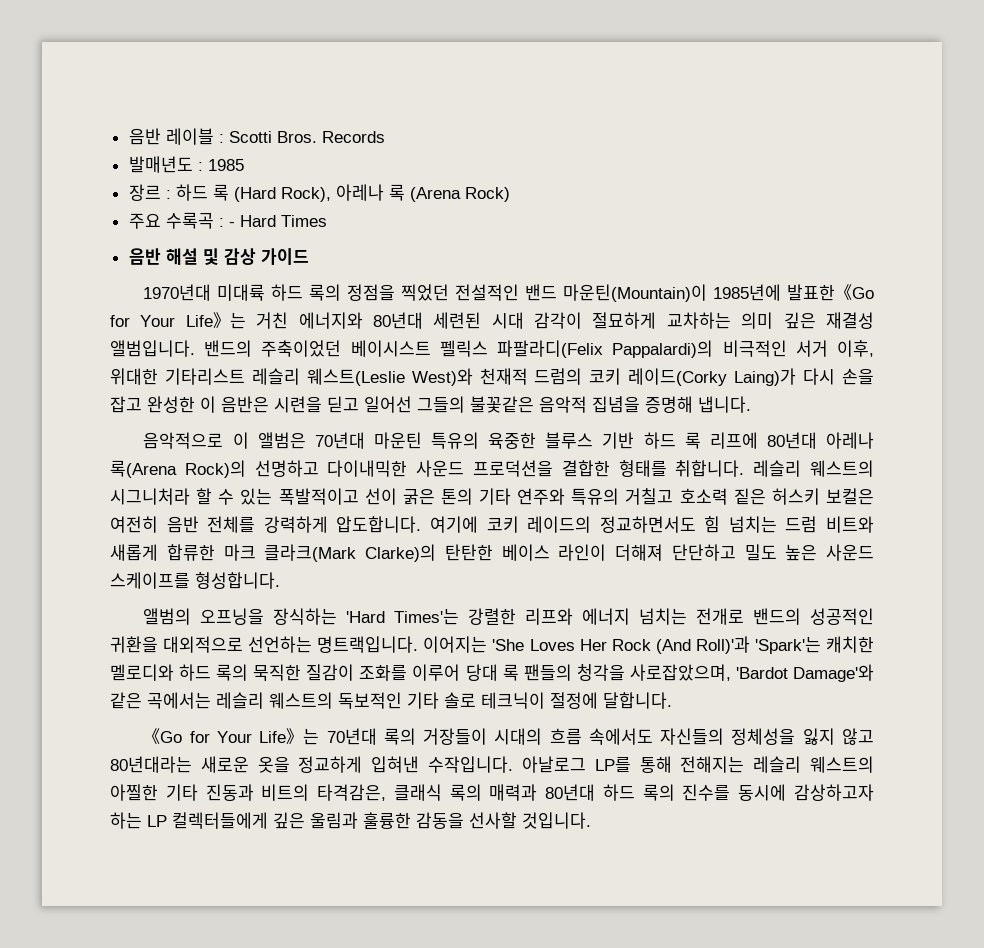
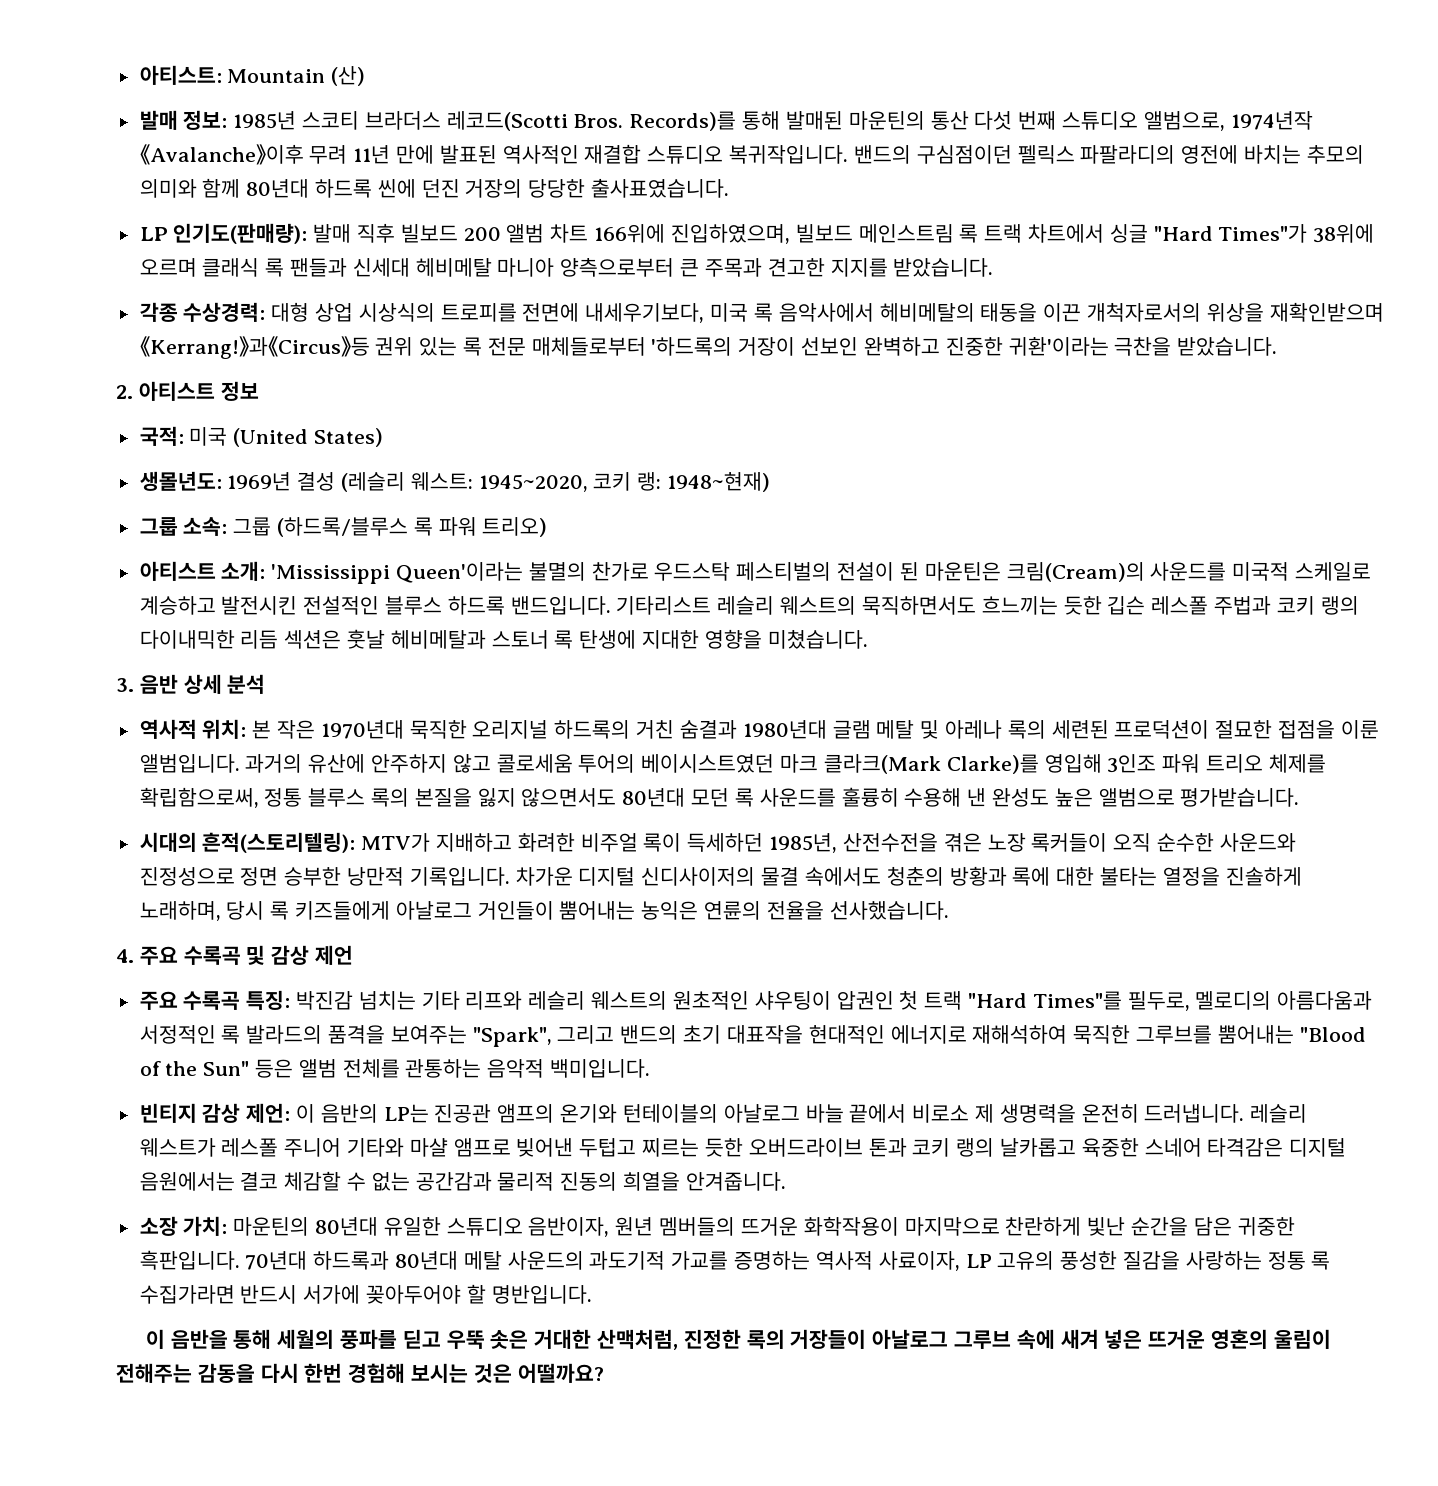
- 음반 레이블 : Scotti Bros. Records
- 발매년도 : 1985
- 장르 : 하드 록 (Hard Rock), 아레나 록 (Arena Rock)
- 주요 수록곡 : - Hard Times
- 음반 해설 및 감상 가이드
- 1970년대 미대륙 하드 록의 정점을 찍었던 전설적인 밴드 마운틴(Mountain)이 1985년에 발표한《Go for Your Life》는 거친 에너지와 80년대 세련된 시대 감각이 절묘하게 교차하는 의미 깊은 재결성 앨범입니다. 밴드의 주축이었던 베이시스트 펠릭스 파팔라디(Felix Pappalardi)의 비극적인 서거 이후, 위대한 기타리스트 레슬리 웨스트(Leslie West)와 천재적 드럼의 코키 레이드(Corky Laing)가 다시 손을 잡고 완성한 이 음반은 시련을 딛고 일어선 그들의 불꽃같은 음악적 집념을 증명해 냅니다.
- 음악적으로 이 앨범은 70년대 마운틴 특유의 육중한 블루스 기반 하드 록 리프에 80년대 아레나 록(Arena Rock)의 선명하고 다이내믹한 사운드 프로덕션을 결합한 형태를 취합니다. 레슬리 웨스트의 시그니처라 할 수 있는 폭발적이고 선이 굵은 톤의 기타 연주와 특유의 거칠고 호소력 짙은 허스키 보컬은 여전히 음반 전체를 강력하게 압도합니다. 여기에 코키 레이드의 정교하면서도 힘 넘치는 드럼 비트와 새롭게 합류한 마크 클라크(Mark Clarke)의 탄탄한 베이스 라인이 더해져 단단하고 밀도 높은 사운드 스케이프를 형성합니다.
- 앨범의 오프닝을 장식하는 'Hard Times'는 강렬한 리프와 에너지 넘치는 전개로 밴드의 성공적인 귀환을 대외적으로 선언하는 명트랙입니다. 이어지는 'She Loves Her Rock (And Roll)'과 'Spark'는 캐치한 멜로디와 하드 록의 묵직한 질감이 조화를 이루어 당대 록 팬들의 청각을 사로잡았으며, 'Bardot Damage'와 같은 곡에서는 레슬리 웨스트의 독보적인 기타 솔로 테크닉이 절정에 달합니다.
- 《Go for Your Life》는 70년대 록의 거장들이 시대의 흐름 속에서도 자신들의 정체성을 잃지 않고 80년대라는 새로운 옷을 정교하게 입혀낸 수작입니다. 아날로그 LP를 통해 전해지는 레슬리 웨스트의 아찔한 기타 진동과 비트의 타격감은, 클래식 록의 매력과 80년대 하드 록의 진수를 동시에 감상하고자 하는 LP 컬렉터들에게 깊은 울림과 훌륭한 감동을 선사할 것입니다.
+ 아티스트: Mountain (산)
+ 발매 정보: 1985년 스코티 브라더스 레코드(Scotti Bros. Records)를 통해 발매된 마운틴의 통산 다섯 번째 스튜디오 앨범으로, 1974년작《Avalanche》이후 무려 11년 만에 발표된 역사적인 재결합 스튜디오 복귀작입니다. 밴드의 구심점이던 펠릭스 파팔라디의 영전에 바치는 추모의 의미와 함께 80년대 하드록 씬에 던진 거장의 당당한 출사표였습니다.
+ LP 인기도(판매량): 발매 직후 빌보드 200 앨범 차트 166위에 진입하였으며, 빌보드 메인스트림 록 트랙 차트에서 싱글 "Hard Times"가 38위에 오르며 클래식 록 팬들과 신세대 헤비메탈 마니아 양측으로부터 큰 주목과 견고한 지지를 받았습니다.
+ 각종 수상경력: 대형 상업 시상식의 트로피를 전면에 내세우기보다, 미국 록 음악사에서 헤비메탈의 태동을 이끈 개척자로서의 위상을 재확인받으며《Kerrang!》과《Circus》등 권위 있는 록 전문 매체들로부터 '하드록의 거장이 선보인 완벽하고 진중한 귀환'이라는 극찬을 받았습니다.
+ 2. 아티스트 정보
+ 국적: 미국 (United States)
+ 생몰년도: 1969년 결성 (레슬리 웨스트: 1945~2020, 코키 랭: 1948~현재)
+ 그룹 소속: 그룹 (하드록/블루스 록 파워 트리오)
+ 아티스트 소개: 'Mississippi Queen'이라는 불멸의 찬가로 우드스탁 페스티벌의 전설이 된 마운틴은 크림(Cream)의 사운드를 미국적 스케일로 계승하고 발전시킨 전설적인 블루스 하드록 밴드입니다. 기타리스트 레슬리 웨스트의 묵직하면서도 흐느끼는 듯한 깁슨 레스폴 주법과 코키 랭의 다이내믹한 리듬 섹션은 훗날 헤비메탈과 스토너 록 탄생에 지대한 영향을 미쳤습니다.
+ 3. 음반 상세 분석
+ 역사적 위치: 본 작은 1970년대 묵직한 오리지널 하드록의 거친 숨결과 1980년대 글램 메탈 및 아레나 록의 세련된 프로덕션이 절묘한 접점을 이룬 앨범입니다. 과거의 유산에 안주하지 않고 콜로세움 투어의 베이시스트였던 마크 클라크(Mark Clarke)를 영입해 3인조 파워 트리오 체제를 확립함으로써, 정통 블루스 록의 본질을 잃지 않으면서도 80년대 모던 록 사운드를 훌륭히 수용해 낸 완성도 높은 앨범으로 평가받습니다.
+ 시대의 흔적(스토리텔링): MTV가 지배하고 화려한 비주얼 록이 득세하던 1985년, 산전수전을 겪은 노장 록커들이 오직 순수한 사운드와 진정성으로 정면 승부한 낭만적 기록입니다. 차가운 디지털 신디사이저의 물결 속에서도 청춘의 방황과 록에 대한 불타는 열정을 진솔하게 노래하며, 당시 록 키즈들에게 아날로그 거인들이 뿜어내는 농익은 연륜의 전율을 선사했습니다.
+ 4. 주요 수록곡 및 감상 제언
+ 주요 수록곡 특징: 박진감 넘치는 기타 리프와 레슬리 웨스트의 원초적인 샤우팅이 압권인 첫 트랙 "Hard Times"를 필두로, 멜로디의 아름다움과 서정적인 록 발라드의 품격을 보여주는 "Spark", 그리고 밴드의 초기 대표작을 현대적인 에너지로 재해석하여 묵직한 그루브를 뿜어내는 "Blood of the Sun" 등은 앨범 전체를 관통하는 음악적 백미입니다.
+ 빈티지 감상 제언: 이 음반의 LP는 진공관 앰프의 온기와 턴테이블의 아날로그 바늘 끝에서 비로소 제 생명력을 온전히 드러냅니다. 레슬리 웨스트가 레스폴 주니어 기타와 마샬 앰프로 빚어낸 두텁고 찌르는 듯한 오버드라이브 톤과 코키 랭의 날카롭고 육중한 스네어 타격감은 디지털 음원에서는 결코 체감할 수 없는 공간감과 물리적 진동의 희열을 안겨줍니다.
+ 소장 가치: 마운틴의 80년대 유일한 스튜디오 음반이자, 원년 멤버들의 뜨거운 화학작용이 마지막으로 찬란하게 빛난 순간을 담은 귀중한 흑판입니다. 70년대 하드록과 80년대 메탈 사운드의 과도기적 가교를 증명하는 역사적 사료이자, LP 고유의 풍성한 질감을 사랑하는 정통 록 수집가라면 반드시 서가에 꽂아두어야 할 명반입니다.
+ 이 음반을 통해 세월의 풍파를 딛고 우뚝 솟은 거대한 산맥처럼, 진정한 록의 거장들이 아날로그 그루브 속에 새겨 넣은 뜨거운 영혼의 울림이 전해주는 감동을 다시 한번 경험해 보시는 것은 어떨까요?

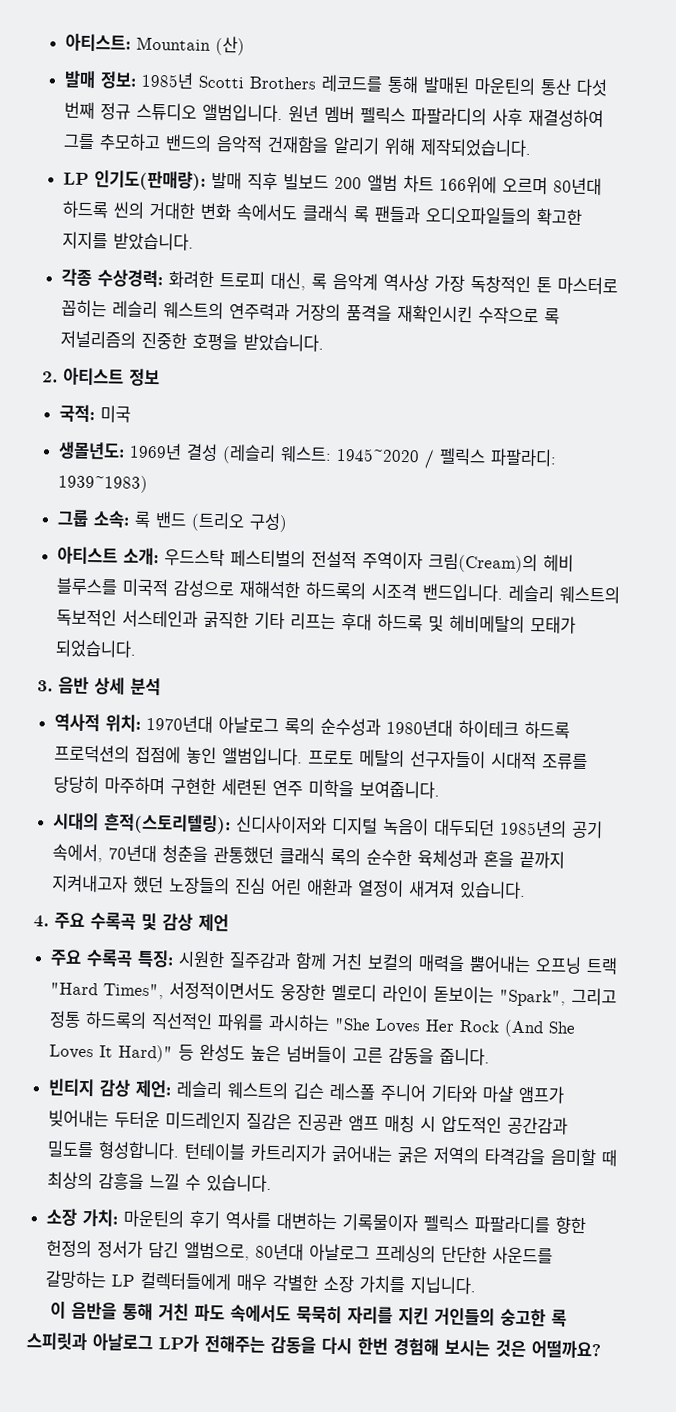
- 발매 정보: 1985년 스코티 브라더스 레코드(Scotti Bros. Records)를 통해 발매된 마운틴의 통산 다섯 번째 스튜디오 앨범으로, 1974년작《Avalanche》이후 무려 11년 만에 발표된 역사적인 재결합 스튜디오 복귀작입니다. 밴드의 구심점이던 펠릭스 파팔라디의 영전에 바치는 추모의 의미와 함께 80년대 하드록 씬에 던진 거장의 당당한 출사표였습니다.
+ 발매 정보: 1985년 Scotti Brothers 레코드를 통해 발매된 마운틴의 통산 다섯 번째 정규 스튜디오 앨범입니다. 원년 멤버 펠릭스 파팔라디의 사후 재결성하여 그를 추모하고 밴드의 음악적 건재함을 알리기 위해 제작되었습니다.
- LP 인기도(판매량): 발매 직후 빌보드 200 앨범 차트 166위에 진입하였으며, 빌보드 메인스트림 록 트랙 차트에서 싱글 "Hard Times"가 38위에 오르며 클래식 록 팬들과 신세대 헤비메탈 마니아 양측으로부터 큰 주목과 견고한 지지를 받았습니다.
- 각종 수상경력: 대형 상업 시상식의 트로피를 전면에 내세우기보다, 미국 록 음악사에서 헤비메탈의 태동을 이끈 개척자로서의 위상을 재확인받으며《Kerrang!》과《Circus》등 권위 있는 록 전문 매체들로부터 '하드록의 거장이 선보인 완벽하고 진중한 귀환'이라는 극찬을 받았습니다.
+ LP 인기도(판매량): 발매 직후 빌보드 200 앨범 차트 166위에 오르며 80년대 하드록 씬의 거대한 변화 속에서도 클래식 록 팬들과 오디오파일들의 확고한 지지를 받았습니다.
+ 각종 수상경력: 화려한 트로피 대신, 록 음악계 역사상 가장 독창적인 톤 마스터로 꼽히는 레슬리 웨스트의 연주력과 거장의 품격을 재확인시킨 수작으로 록 저널리즘의 진중한 호평을 받았습니다.
- 국적: 미국 (United States)
+ 국적: 미국
- 생몰년도: 1969년 결성 (레슬리 웨스트: 1945~2020, 코키 랭: 1948~현재)
- 그룹 소속: 그룹 (하드록/블루스 록 파워 트리오)
- 아티스트 소개: 'Mississippi Queen'이라는 불멸의 찬가로 우드스탁 페스티벌의 전설이 된 마운틴은 크림(Cream)의 사운드를 미국적 스케일로 계승하고 발전시킨 전설적인 블루스 하드록 밴드입니다. 기타리스트 레슬리 웨스트의 묵직하면서도 흐느끼는 듯한 깁슨 레스폴 주법과 코키 랭의 다이내믹한 리듬 섹션은 훗날 헤비메탈과 스토너 록 탄생에 지대한 영향을 미쳤습니다.
+ 생몰년도: 1969년 결성 (레슬리 웨스트: 1945~2020 / 펠릭스 파팔라디: 1939~1983)
+ 그룹 소속: 록 밴드 (트리오 구성)
+ 아티스트 소개: 우드스탁 페스티벌의 전설적 주역이자 크림(Cream)의 헤비 블루스를 미국적 감성으로 재해석한 하드록의 시조격 밴드입니다. 레슬리 웨스트의 독보적인 서스테인과 굵직한 기타 리프는 후대 하드록 및 헤비메탈의 모태가 되었습니다.
- 역사적 위치: 본 작은 1970년대 묵직한 오리지널 하드록의 거친 숨결과 1980년대 글램 메탈 및 아레나 록의 세련된 프로덕션이 절묘한 접점을 이룬 앨범입니다. 과거의 유산에 안주하지 않고 콜로세움 투어의 베이시스트였던 마크 클라크(Mark Clarke)를 영입해 3인조 파워 트리오 체제를 확립함으로써, 정통 블루스 록의 본질을 잃지 않으면서도 80년대 모던 록 사운드를 훌륭히 수용해 낸 완성도 높은 앨범으로 평가받습니다.
- 시대의 흔적(스토리텔링): MTV가 지배하고 화려한 비주얼 록이 득세하던 1985년, 산전수전을 겪은 노장 록커들이 오직 순수한 사운드와 진정성으로 정면 승부한 낭만적 기록입니다. 차가운 디지털 신디사이저의 물결 속에서도 청춘의 방황과 록에 대한 불타는 열정을 진솔하게 노래하며, 당시 록 키즈들에게 아날로그 거인들이 뿜어내는 농익은 연륜의 전율을 선사했습니다.
+ 역사적 위치: 1970년대 아날로그 록의 순수성과 1980년대 하이테크 하드록 프로덕션의 접점에 놓인 앨범입니다. 프로토 메탈의 선구자들이 시대적 조류를 당당히 마주하며 구현한 세련된 연주 미학을 보여줍니다.
+ 시대의 흔적(스토리텔링): 신디사이저와 디지털 녹음이 대두되던 1985년의 공기 속에서, 70년대 청춘을 관통했던 클래식 록의 순수한 육체성과 혼을 끝까지 지켜내고자 했던 노장들의 진심 어린 애환과 열정이 새겨져 있습니다.
- 주요 수록곡 특징: 박진감 넘치는 기타 리프와 레슬리 웨스트의 원초적인 샤우팅이 압권인 첫 트랙 "Hard Times"를 필두로, 멜로디의 아름다움과 서정적인 록 발라드의 품격을 보여주는 "Spark", 그리고 밴드의 초기 대표작을 현대적인 에너지로 재해석하여 묵직한 그루브를 뿜어내는 "Blood of the Sun" 등은 앨범 전체를 관통하는 음악적 백미입니다.
- 빈티지 감상 제언: 이 음반의 LP는 진공관 앰프의 온기와 턴테이블의 아날로그 바늘 끝에서 비로소 제 생명력을 온전히 드러냅니다. 레슬리 웨스트가 레스폴 주니어 기타와 마샬 앰프로 빚어낸 두텁고 찌르는 듯한 오버드라이브 톤과 코키 랭의 날카롭고 육중한 스네어 타격감은 디지털 음원에서는 결코 체감할 수 없는 공간감과 물리적 진동의 희열을 안겨줍니다.
- 소장 가치: 마운틴의 80년대 유일한 스튜디오 음반이자, 원년 멤버들의 뜨거운 화학작용이 마지막으로 찬란하게 빛난 순간을 담은 귀중한 흑판입니다. 70년대 하드록과 80년대 메탈 사운드의 과도기적 가교를 증명하는 역사적 사료이자, LP 고유의 풍성한 질감을 사랑하는 정통 록 수집가라면 반드시 서가에 꽂아두어야 할 명반입니다.
- 이 음반을 통해 세월의 풍파를 딛고 우뚝 솟은 거대한 산맥처럼, 진정한 록의 거장들이 아날로그 그루브 속에 새겨 넣은 뜨거운 영혼의 울림이 전해주는 감동을 다시 한번 경험해 보시는 것은 어떨까요?
+ 주요 수록곡 특징: 시원한 질주감과 함께 거친 보컬의 매력을 뿜어내는 오프닝 트랙 "Hard Times", 서정적이면서도 웅장한 멜로디 라인이 돋보이는 "Spark", 그리고 정통 하드록의 직선적인 파워를 과시하는 "She Loves Her Rock (And She Loves It Hard)" 등 완성도 높은 넘버들이 고른 감동을 줍니다.
+ 빈티지 감상 제언: 레슬리 웨스트의 깁슨 레스폴 주니어 기타와 마샬 앰프가 빚어내는 두터운 미드레인지 질감은 진공관 앰프 매칭 시 압도적인 공간감과 밀도를 형성합니다. 턴테이블 카트리지가 긁어내는 굵은 저역의 타격감을 음미할 때 최상의 감흥을 느낄 수 있습니다.
+ 소장 가치: 마운틴의 후기 역사를 대변하는 기록물이자 펠릭스 파팔라디를 향한 헌정의 정서가 담긴 앨범으로, 80년대 아날로그 프레싱의 단단한 사운드를 갈망하는 LP 컬렉터들에게 매우 각별한 소장 가치를 지닙니다.
+ 이 음반을 통해 거친 파도 속에서도 묵묵히 자리를 지킨 거인들의 숭고한 록 스피릿과 아날로그 LP가 전해주는 감동을 다시 한번 경험해 보시는 것은 어떨까요?

